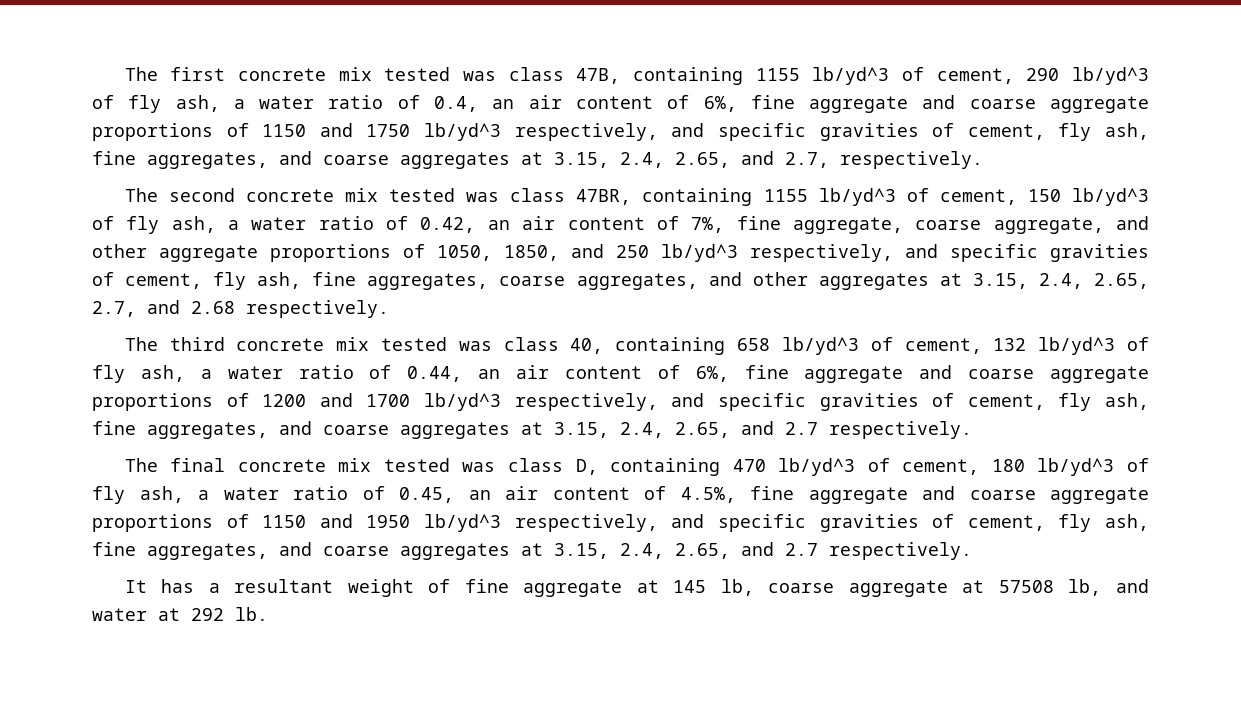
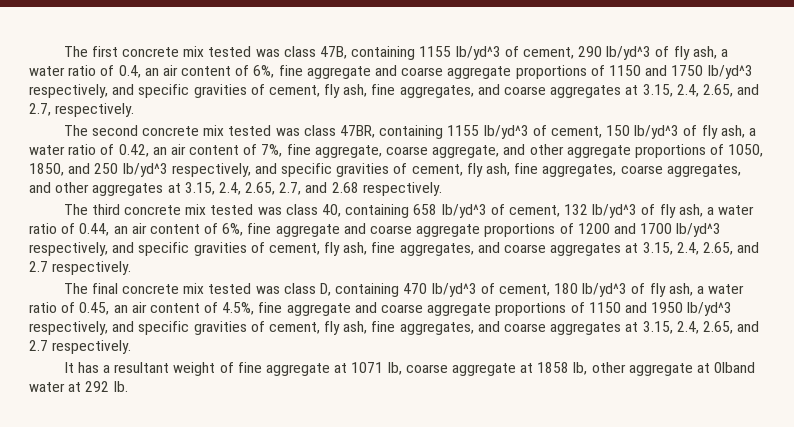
- It has a resultant weight of fine aggregate at 145 lb, coarse aggregate at 57508 lb, and water at 292 lb.
+ It has a resultant weight of fine aggregate at 1071 lb, coarse aggregate at 1858 lb, other aggregate at 0lband water at 292 lb.

